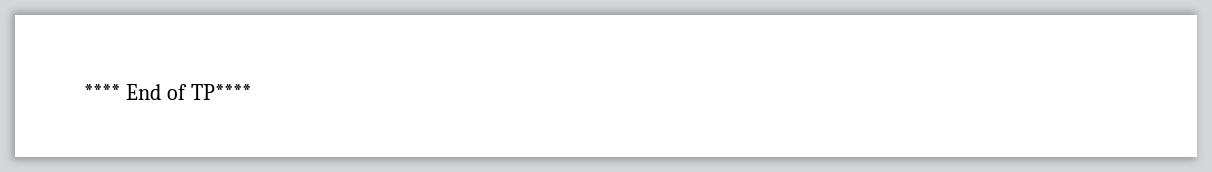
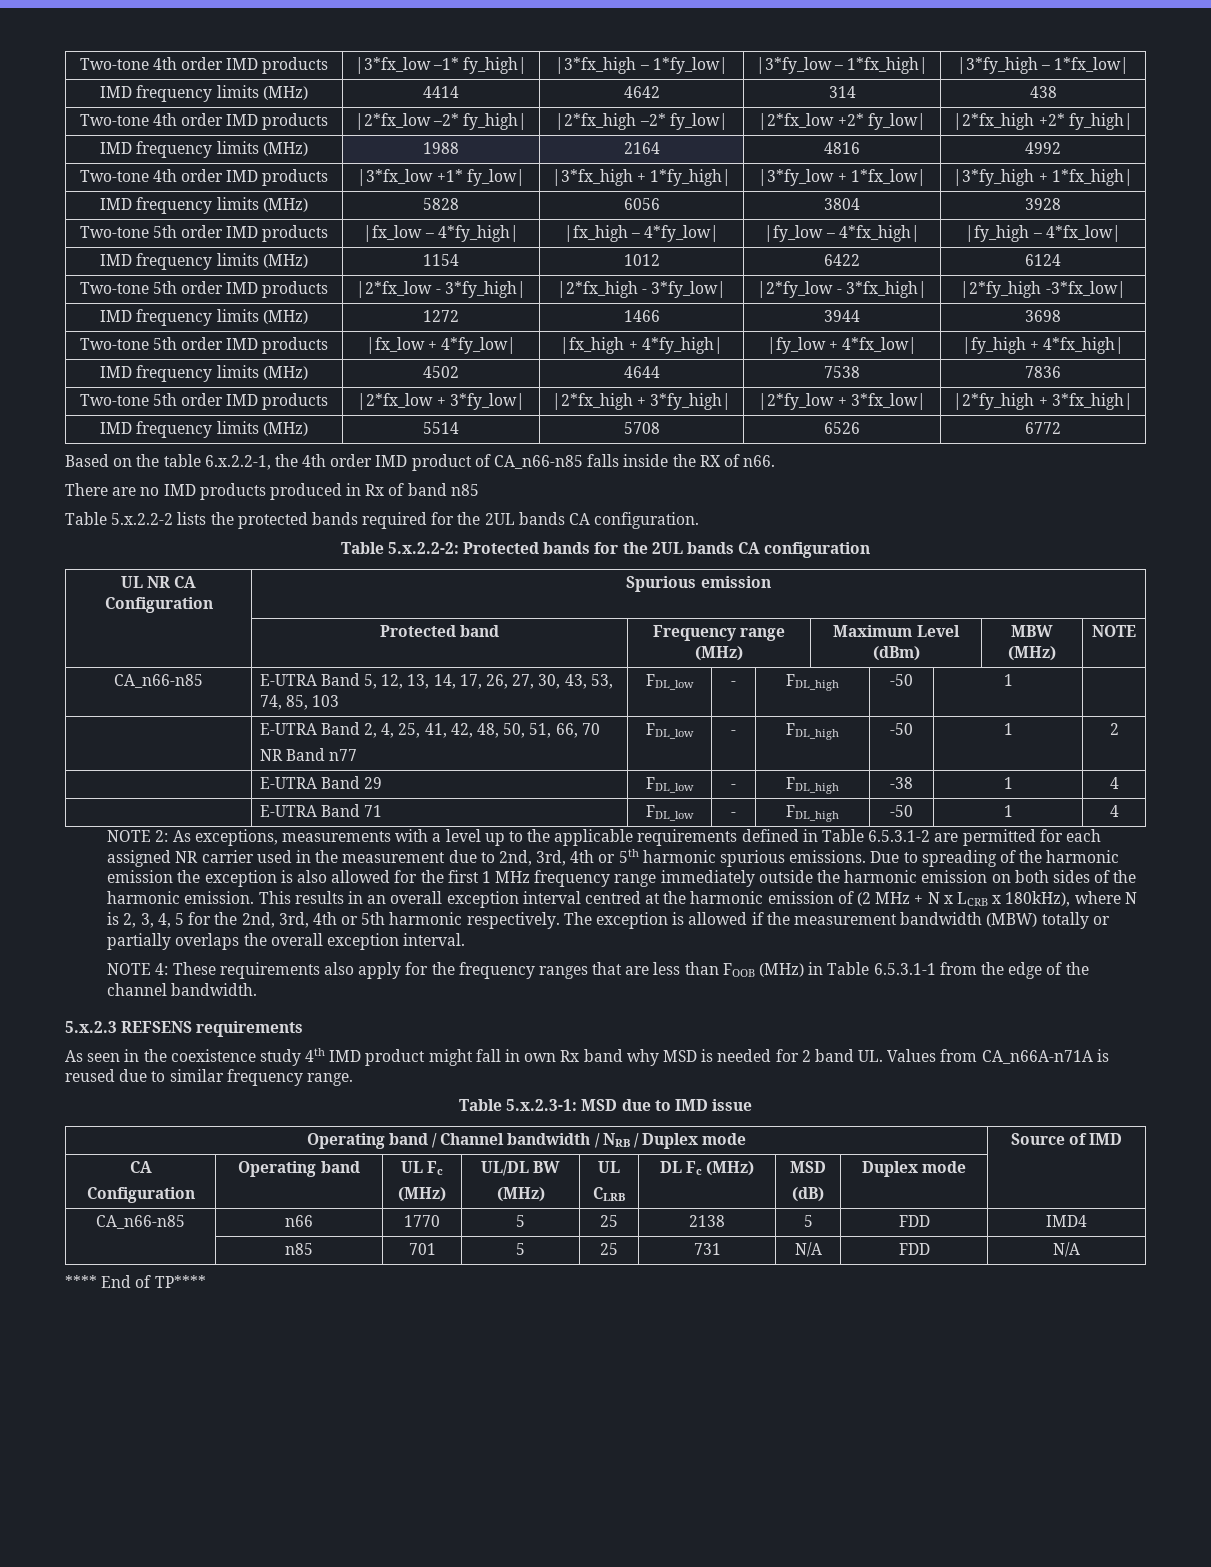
+ Two-tone 4th order IMD products | |3*fx_low –1* fy_high| | |3*fx_high – 1*fy_low| | |3*fy_low – 1*fx_high| | |3*fy_high – 1*fx_low|
+ IMD frequency limits (MHz) | 4414 | 4642 | 314 | 438
+ Two-tone 4th order IMD products | |2*fx_low –2* fy_high| | |2*fx_high –2* fy_low| | |2*fx_low +2* fy_low| | |2*fx_high +2* fy_high|
+ IMD frequency limits (MHz) | 1988 | 2164 | 4816 | 4992
+ Two-tone 4th order IMD products | |3*fx_low +1* fy_low| | |3*fx_high + 1*fy_high| | |3*fy_low + 1*fx_low| | |3*fy_high + 1*fx_high|
+ IMD frequency limits (MHz) | 5828 | 6056 | 3804 | 3928
+ Two-tone 5th order IMD products | |fx_low – 4*fy_high| | |fx_high – 4*fy_low| | |fy_low – 4*fx_high| | |fy_high – 4*fx_low|
+ IMD frequency limits (MHz) | 1154 | 1012 | 6422 | 6124
+ Two-tone 5th order IMD products | |2*fx_low - 3*fy_high| | |2*fx_high - 3*fy_low| | |2*fy_low - 3*fx_high| | |2*fy_high -3*fx_low|
+ IMD frequency limits (MHz) | 1272 | 1466 | 3944 | 3698
+ Two-tone 5th order IMD products | |fx_low + 4*fy_low| | |fx_high + 4*fy_high| | |fy_low + 4*fx_low| | |fy_high + 4*fx_high|
+ IMD frequency limits (MHz) | 4502 | 4644 | 7538 | 7836
+ Two-tone 5th order IMD products | |2*fx_low + 3*fy_low| | |2*fx_high + 3*fy_high| | |2*fy_low + 3*fx_low| | |2*fy_high + 3*fx_high|
+ IMD frequency limits (MHz) | 5514 | 5708 | 6526 | 6772
+ Based on the table 6.x.2.2-1, the 4th order IMD product of CA_n66-n85 falls inside the RX of n66.
+ There are no IMD products produced in Rx of band n85
+ Table 5.x.2.2-2 lists the protected bands required for the 2UL bands CA configuration.
+ Table 5.x.2.2-2: Protected bands for the 2UL bands CA configuration
+ UL NR CA Configuration | Spurious emission
+ | Protected band | Frequency range (MHz) | Maximum Level (dBm) | MBW (MHz) | NOTE
+ CA_n66-n85 | E-UTRA Band 5, 12, 13, 14, 17, 26, 27, 30, 43, 53, 74, 85, 103 | FDL_low | - | FDL_high | -50 | 1 |
+ | E-UTRA Band 2, 4, 25, 41, 42, 48, 50, 51, 66, 70
+ NR Band n77 | FDL_low | - | FDL_high | -50 | 1 | 2
+ | E-UTRA Band 29 | FDL_low | - | FDL_high | -38 | 1 | 4
+ | E-UTRA Band 71 | FDL_low | - | FDL_high | -50 | 1 | 4
+ NOTE 2: As exceptions, measurements with a level up to the applicable requirements defined in Table 6.5.3.1-2 are permitted for each assigned NR carrier used in the measurement due to 2nd, 3rd, 4th or 5th harmonic spurious emissions. Due to spreading of the harmonic emission the exception is also allowed for the first 1 MHz frequency range immediately outside the harmonic emission on both sides of the harmonic emission. This results in an overall exception interval centred at the harmonic emission of (2 MHz + N x LCRB x 180kHz), where N is 2, 3, 4, 5 for the 2nd, 3rd, 4th or 5th harmonic respectively. The exception is allowed if the measurement bandwidth (MBW) totally or partially overlaps the overall exception interval.
+ NOTE 4: These requirements also apply for the frequency ranges that are less than FOOB (MHz) in Table 6.5.3.1-1 from the edge of the channel bandwidth.
+ 5.x.2.3 REFSENS requirements
+ As seen in the coexistence study 4th IMD product might fall in own Rx band why MSD is needed for 2 band UL. Values from CA_n66A-n71A is reused due to similar frequency range.
+ Table 5.x.2.3-1: MSD due to IMD issue
+ Operating band / Channel bandwidth / NRB / Duplex mode | Source of IMD
+ CA
+ Configuration | Operating band | UL Fc
+ (MHz) | UL/DL BW
+ (MHz) | UL
+ CLRB | DL Fc (MHz) | MSD
+ (dB) | Duplex mode |
+ CA_n66-n85 | n66 | 1770 | 5 | 25 | 2138 | 5 | FDD | IMD4
+ | n85 | 701 | 5 | 25 | 731 | N/A | FDD | N/A

